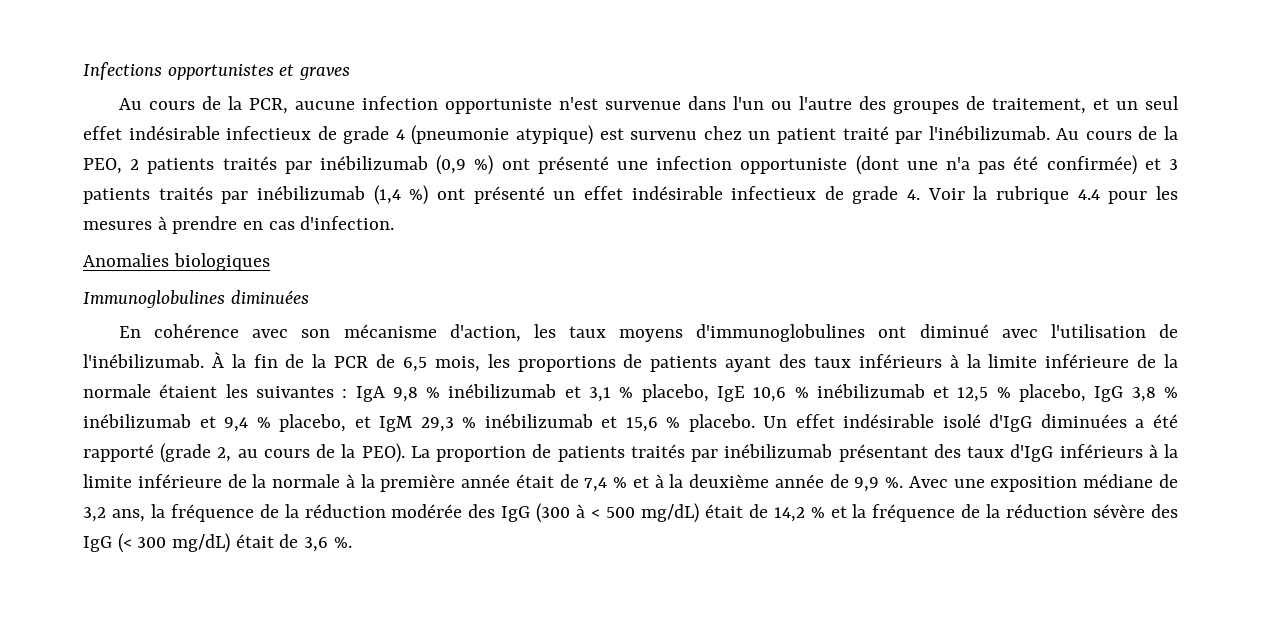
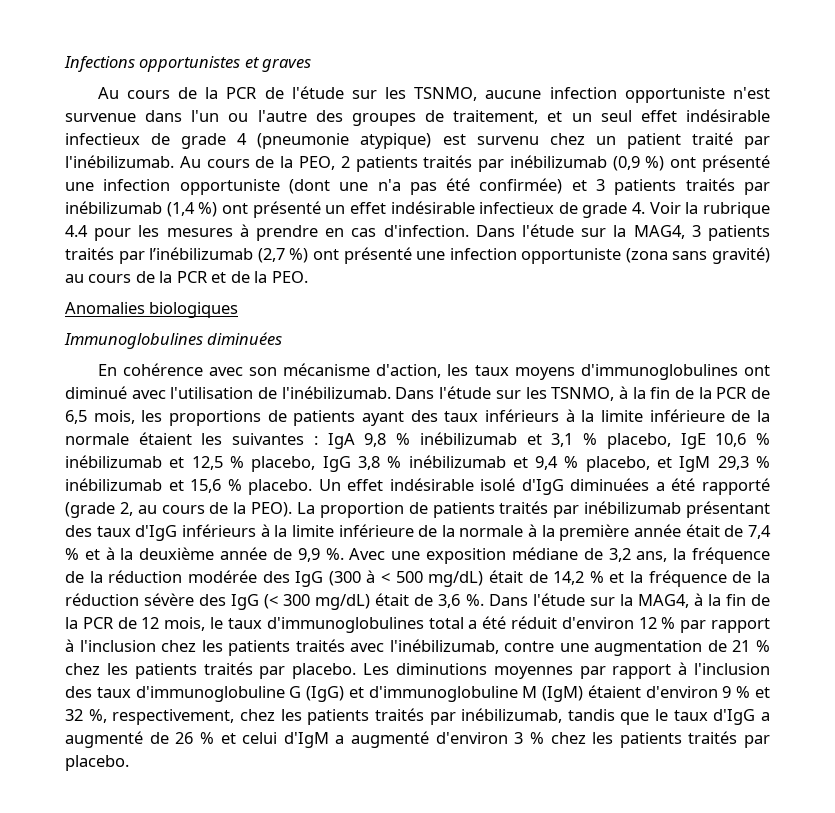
- Au cours de la PCR, aucune infection opportuniste n'est survenue dans l'un ou l'autre des groupes de traitement, et un seul effet indésirable infectieux de grade 4 (pneumonie atypique) est survenu chez un patient traité par l'inébilizumab.
+ Au cours de la PCR de l'étude sur les TSNMO, aucune infection opportuniste n'est survenue dans l'un ou l'autre des groupes de traitement, et un seul effet indésirable infectieux de grade 4 (pneumonie atypique) est survenu chez un patient traité par l'inébilizumab.
+ Dans l'étude sur la MAG4, 3 patients traités par l’inébilizumab (2,7 %) ont présenté une infection opportuniste (zona sans gravité) au cours de la PCR et de la PEO.
- À la fin de la PCR de 6,5 mois, les proportions de patients ayant des taux inférieurs à la limite inférieure de la normale étaient les suivantes : IgA 9,8 % inébilizumab et 3,1 % placebo, IgE 10,6 % inébilizumab et 12,5 % placebo, IgG 3,8 % inébilizumab et 9,4 % placebo, et IgM 29,3 % inébilizumab et 15,6 % placebo.
+ Dans l'étude sur les TSNMO, à la fin de la PCR de 6,5 mois, les proportions de patients ayant des taux inférieurs à la limite inférieure de la normale étaient les suivantes : IgA 9,8 % inébilizumab et 3,1 % placebo, IgE 10,6 % inébilizumab et 12,5 % placebo, IgG 3,8 % inébilizumab et 9,4 % placebo, et IgM 29,3 % inébilizumab et 15,6 % placebo.
+ Dans l'étude sur la MAG4, à la fin de la PCR de 12 mois, le taux d'immunoglobulines total a été réduit d'environ 12 % par rapport à l'inclusion chez les patients traités avec l'inébilizumab, contre une augmentation de 21 % chez les patients traités par placebo. Les diminutions moyennes par rapport à l'inclusion des taux d'immunoglobuline G (IgG) et d'immunoglobuline M (IgM) étaient d'environ 9 % et 32 %, respectivement, chez les patients traités par inébilizumab, tandis que le taux d'IgG a augmenté de 26 % et celui d'IgM a augmenté d'environ 3 % chez les patients traités par placebo.

